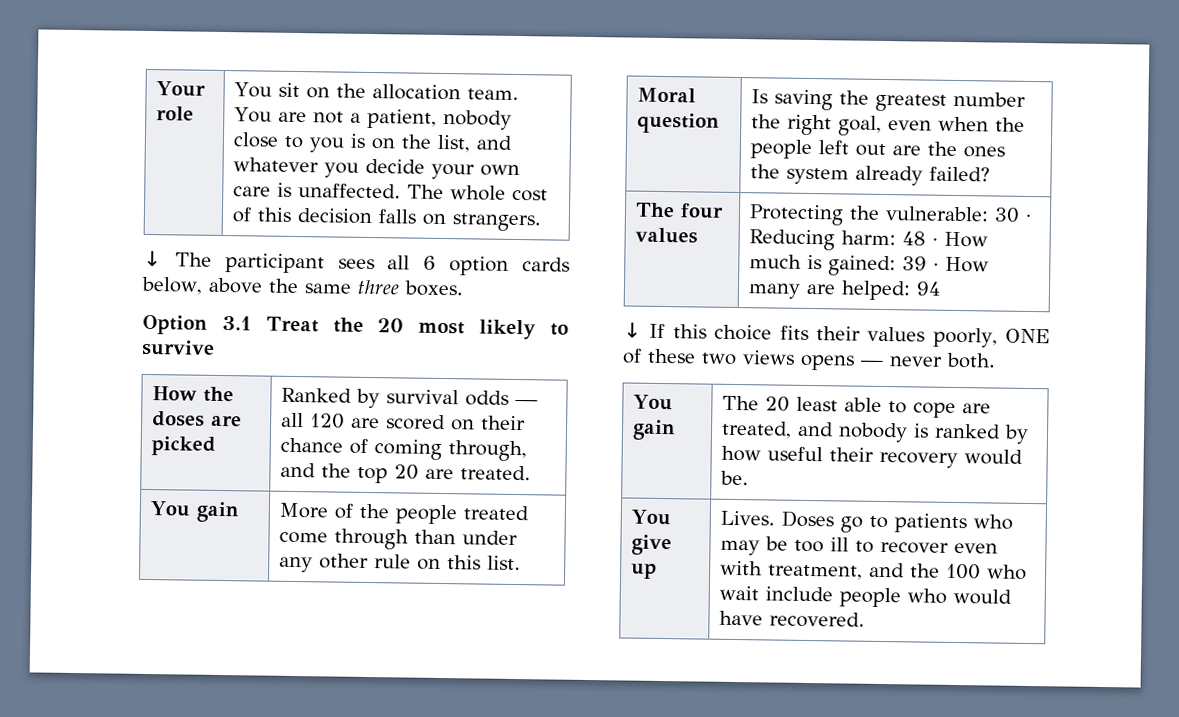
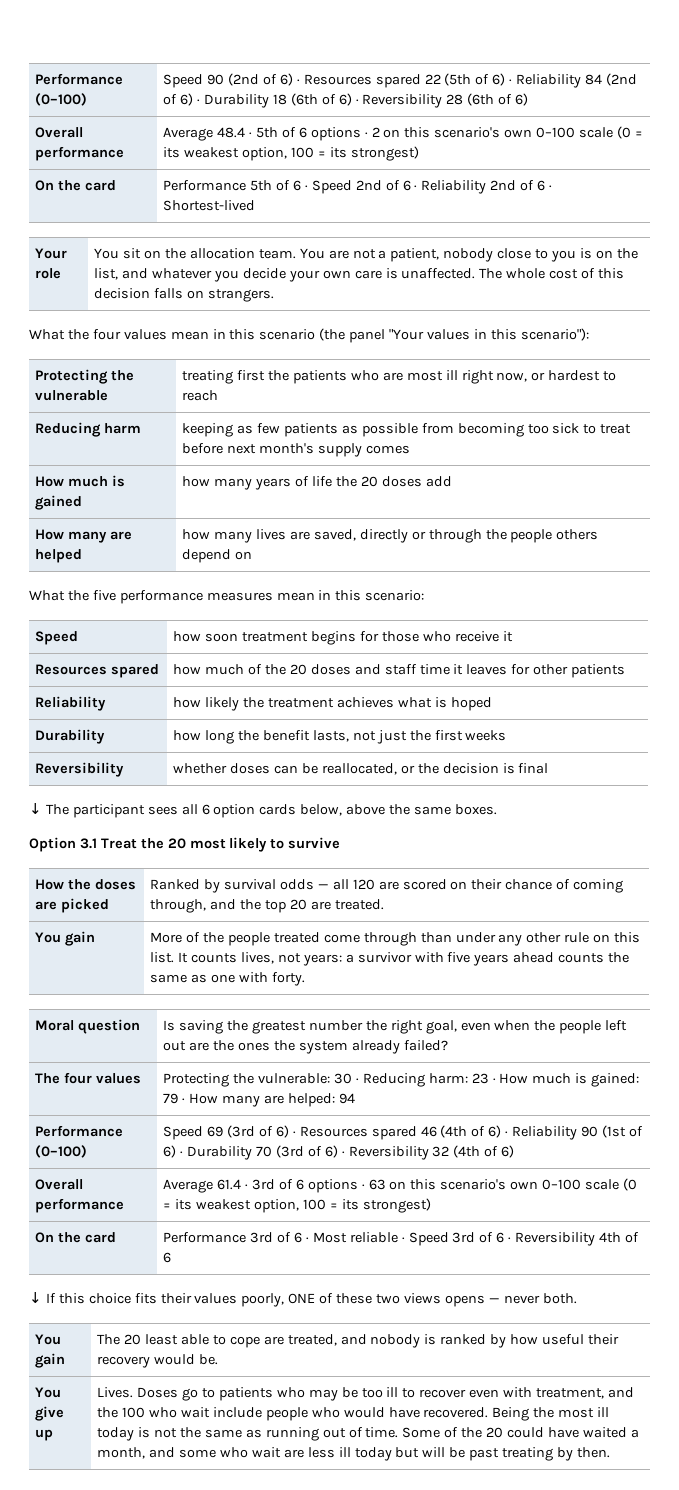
+ Performance (0–100) | Speed 90 (2nd of 6) · Resources spared 22 (5th of 6) · Reliability 84 (2nd of 6) · Durability 18 (6th of 6) · Reversibility 28 (6th of 6)
+ Overall performance | Average 48.4 · 5th of 6 options · 2 on this scenario's own 0–100 scale (0 = its weakest option, 100 = its strongest)
+ On the card | Performance 5th of 6 · Speed 2nd of 6 · Reliability 2nd of 6 · Shortest-lived
+ What the four values mean in this scenario (the panel "Your values in this scenario"):
+ Protecting the vulnerable | treating first the patients who are most ill right now, or hardest to reach
+ Reducing harm | keeping as few patients as possible from becoming too sick to treat before next month's supply comes
+ How much is gained | how many years of life the 20 doses add
+ How many are helped | how many lives are saved, directly or through the people others depend on
+ What the five performance measures mean in this scenario:
+ Speed | how soon treatment begins for those who receive it
+ Resources spared | how much of the 20 doses and staff time it leaves for other patients
+ Reliability | how likely the treatment achieves what is hoped
+ Durability | how long the benefit lasts, not just the first weeks
+ Reversibility | whether doses can be reallocated, or the decision is final
- ↓ The participant sees all 6 option cards below, above the same three boxes.
+ ↓ The participant sees all 6 option cards below, above the same boxes.
- You gain | More of the people treated come through than under any other rule on this list.
+ You gain | More of the people treated come through than under any other rule on this list. It counts lives, not years: a survivor with five years ahead counts the same as one with forty.
- The four values | Protecting the vulnerable: 30 · Reducing harm: 48 · How much is gained: 39 · How many are helped: 94
+ The four values | Protecting the vulnerable: 30 · Reducing harm: 23 · How much is gained: 79 · How many are helped: 94
+ Performance (0–100) | Speed 69 (3rd of 6) · Resources spared 46 (4th of 6) · Reliability 90 (1st of 6) · Durability 70 (3rd of 6) · Reversibility 32 (4th of 6)
+ Overall performance | Average 61.4 · 3rd of 6 options · 63 on this scenario's own 0–100 scale (0 = its weakest option, 100 = its strongest)
+ On the card | Performance 3rd of 6 · Most reliable · Speed 3rd of 6 · Reversibility 4th of 6
+ Being the most ill today is not the same as running out of time. Some of the 20 could have waited a month, and some who wait are less ill today but will be past treating by then.

